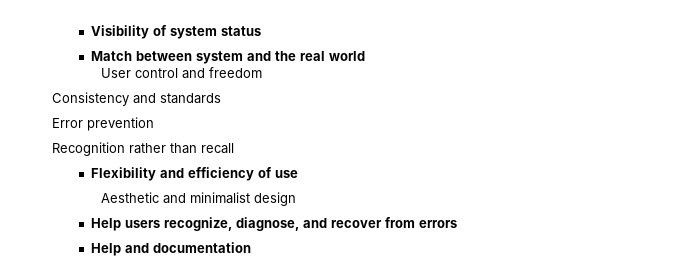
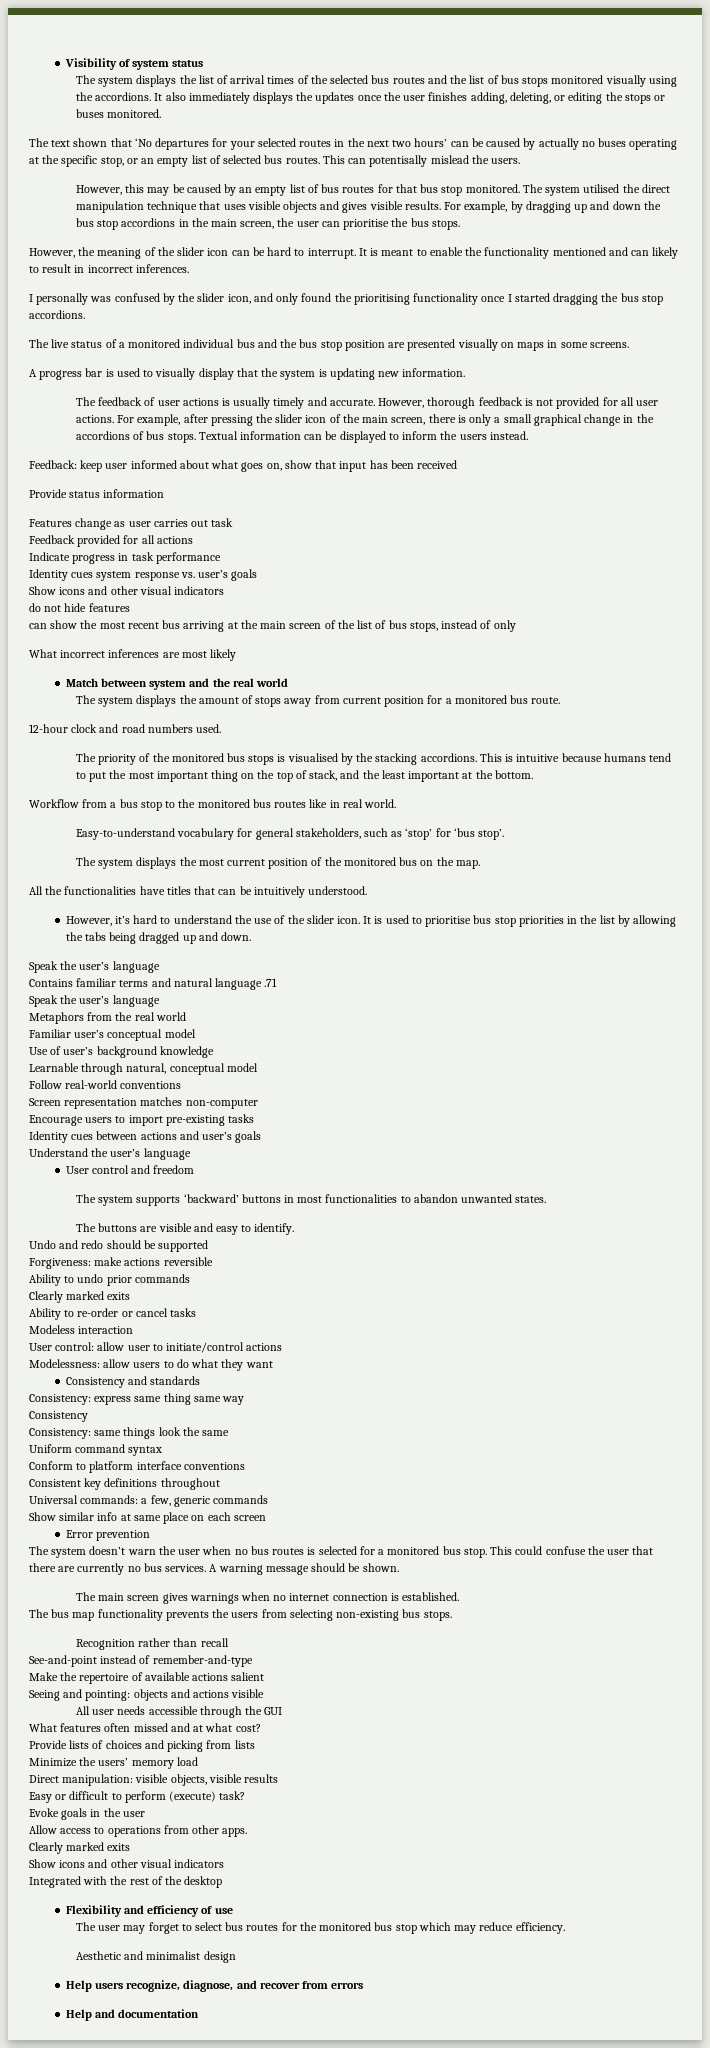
+ The system displays the list of arrival times of the selected bus routes and the list of bus stops monitored visually using the accordions. It also immediately displays the updates once the user finishes adding, deleting, or editing the stops or buses monitored.
+ The text shown that ‘No departures for your selected routes in the next two hours’ can be caused by actually no buses operating at the specific stop, or an empty list of selected bus routes. This can potentisally mislead the users.
+ However, this may be caused by an empty list of bus routes for that bus stop monitored. The system utilised the direct manipulation technique that uses visible objects and gives visible results. For example, by dragging up and down the bus stop accordions in the main screen, the user can prioritise the bus stops.
+ However, the meaning of the slider icon can be hard to interrupt. It is meant to enable the functionality mentioned and can likely to result in incorrect inferences.
+ I personally was confused by the slider icon, and only found the prioritising functionality once I started dragging the bus stop accordions.
+ The live status of a monitored individual bus and the bus stop position are presented visually on maps in some screens.
+ A progress bar is used to visually display that the system is updating new information.
+ The feedback of user actions is usually timely and accurate. However, thorough feedback is not provided for all user actions. For example, after pressing the slider icon of the main screen, there is only a small graphical change in the accordions of bus stops. Textual information can be displayed to inform the users instead.
+ Feedback: keep user informed about what goes on, show that input has been received
+ Provide status information
+ Features change as user carries out task
+ Feedback provided for all actions
+ Indicate progress in task performance
+ Identity cues system response vs. user’s goals
+ Show icons and other visual indicators
+ do not hide features
+ can show the most recent bus arriving at the main screen of the list of bus stops, instead of only
+ What incorrect inferences are most likely
+ The system displays the amount of stops away from current position for a monitored bus route.
+ 12-hour clock and road numbers used.
+ The priority of the monitored bus stops is visualised by the stacking accordions. This is intuitive because humans tend to put the most important thing on the top of stack, and the least important at the bottom.
+ Workflow from a bus stop to the monitored bus routes like in real world.
+ Easy-to-understand vocabulary for general stakeholders, such as ‘stop’ for ‘bus stop’.
+ The system displays the most current position of the monitored bus on the map.
+ All the functionalities have titles that can be intuitively understood.
+ However, it’s hard to understand the use of the slider icon. It is used to prioritise bus stop priorities in the list by allowing the tabs being dragged up and down.
+ Speak the user’s language
+ Contains familiar terms and natural language .71
+ Speak the user’s language
+ Metaphors from the real world
+ Familiar user’s conceptual model
+ Use of user’s background knowledge
+ Learnable through natural, conceptual model
+ Follow real-world conventions
+ Screen representation matches non-computer
+ Encourage users to import pre-existing tasks
+ Identity cues between actions and user’s goals
+ Understand the user’s language
  User control and freedom
+ The system supports ‘backward’ buttons in most functionalities to abandon unwanted states.
+ The buttons are visible and easy to identify.
+ Undo and redo should be supported
+ Forgiveness: make actions reversible
+ Ability to undo prior commands
+ Clearly marked exits
+ Ability to re-order or cancel tasks
+ Modeless interaction
+ User control: allow user to initiate/control actions
+ Modelessness: allow users to do what they want
  Consistency and standards
+ Consistency: express same thing same way
+ Consistency
+ Consistency: same things look the same
+ Uniform command syntax
+ Conform to platform interface conventions
+ Consistent key definitions throughout
+ Universal commands: a few, generic commands
+ Show similar info at same place on each screen
  Error prevention
+ The system doesn’t warn the user when no bus routes is selected for a monitored bus stop. This could confuse the user that there are currently no bus services. A warning message should be shown.
+ The main screen gives warnings when no internet connection is established.
+ The bus map functionality prevents the users from selecting non-existing bus stops.
  Recognition rather than recall
+ See-and-point instead of remember-and-type
+ Make the repertoire of available actions salient
+ Seeing and pointing: objects and actions visible
+ All user needs accessible through the GUI
+ What features often missed and at what cost?
+ Provide lists of choices and picking from lists
+ Minimize the users’ memory load
+ Direct manipulation: visible objects, visible results
+ Easy or difficult to perform (execute) task?
+ Evoke goals in the user
+ Allow access to operations from other apps.
+ Clearly marked exits
+ Show icons and other visual indicators
+ Integrated with the rest of the desktop
+ The user may forget to select bus routes for the monitored bus stop which may reduce efficiency.

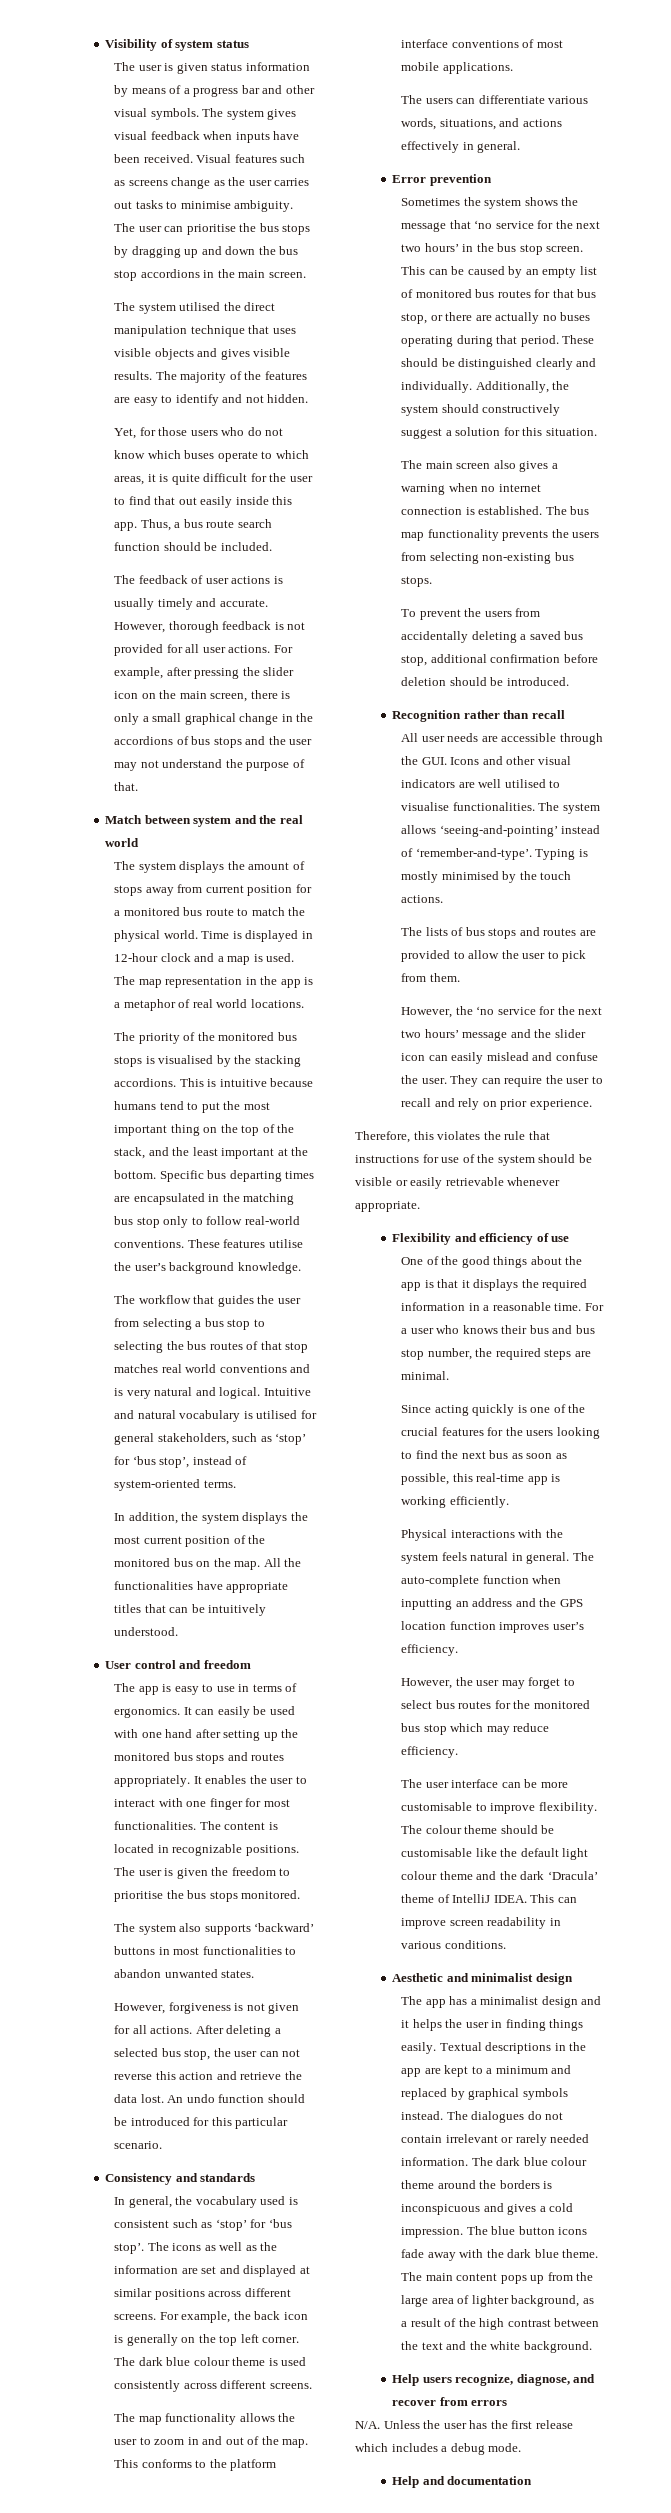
- The system displays the list of arrival times of the selected bus routes and the list of bus stops monitored visually using the accordions. It also immediately displays the updates once the user finishes adding, deleting, or editing the stops or buses monitored.
- The text shown that ‘No departures for your selected routes in the next two hours’ can be caused by actually no buses operating at the specific stop, or an empty list of selected bus routes. This can potentisally mislead the users.
- However, this may be caused by an empty list of bus routes for that bus stop monitored. The system utilised the direct manipulation technique that uses visible objects and gives visible results.
+ The user is given status information by means of a progress bar and other visual symbols. The system gives visual feedback when inputs have been received. Visual features such as screens change as the user carries out tasks to minimise ambiguity. The user can prioritise the bus stops by dragging up and down the bus stop accordions in the main screen.
+ The system utilised the direct manipulation technique that uses visible objects and gives visible results.
- For example, by dragging up and down the bus stop accordions in the main screen, the user can prioritise the bus stops.
- However, the meaning of the slider icon can be hard to interrupt. It is meant to enable the functionality mentioned and can likely to result in incorrect inferences.
- I personally was confused by the slider icon, and only found the prioritising functionality once I started dragging the bus stop accordions.
- The live status of a monitored individual bus and the bus stop position are presented visually on maps in some screens.
- A progress bar is used to visually display that the system is updating new information.
+ The majority of the features are easy to identify and not hidden.
+ Yet, for those users who do not know which buses operate to which areas, it is quite difficult for the user to find that out easily inside this app. Thus, a bus route search function should be included.
- For example, after pressing the slider icon of the main screen, there is only a small graphical change in the accordions of bus stops. Textual information can be displayed to inform the users instead.
- Feedback: keep user informed about what goes on, show that input has been received
- Provide status information
- Features change as user carries out task
- Feedback provided for all actions
- Indicate progress in task performance
- Identity cues system response vs. user’s goals
- Show icons and other visual indicators
- do not hide features
- can show the most recent bus arriving at the main screen of the list of bus stops, instead of only
- What incorrect inferences are most likely
+ For example, after pressing the slider icon on the main screen, there is only a small graphical change in the accordions of bus stops and the user may not understand the purpose of that.
- The system displays the amount of stops away from current position for a monitored bus route.
- 12-hour clock and road numbers used.
+ The system displays the amount of stops away from current position for a monitored bus route to match the physical world. Time is displayed in 12-hour clock and a map is used. The map representation in the app is a metaphor of real world locations.
- This is intuitive because humans tend to put the most important thing on the top of stack, and the least important at the bottom.
- Workflow from a bus stop to the monitored bus routes like in real world.
- Easy-to-understand vocabulary for general stakeholders, such as ‘stop’ for ‘bus stop’.
- The system displays the most current position of the monitored bus on the map.
- All the functionalities have titles that can be intuitively understood.
+ This is intuitive because humans tend to put the most important thing on the top of the stack, and the least important at the bottom. Specific bus departing times are encapsulated in the matching bus stop only to follow real-world conventions. These features utilise the user’s background knowledge.
+ The workflow that guides the user from selecting a bus stop to selecting the bus routes of that stop matches real world conventions and is very natural and logical. Intuitive and natural vocabulary is utilised for general stakeholders, such as ‘stop’ for ‘bus stop’, instead of system-oriented terms.
+ In addition, the system displays the most current position of the monitored bus on the map. All the functionalities have appropriate titles that can be intuitively understood.
- However, it’s hard to understand the use of the slider icon. It is used to prioritise bus stop priorities in the list by allowing the tabs being dragged up and down.
- Speak the user’s language
- Contains familiar terms and natural language .71
- Speak the user’s language
- Metaphors from the real world
- Familiar user’s conceptual model
- Use of user’s background knowledge
- Learnable through natural, conceptual model
- Follow real-world conventions
- Screen representation matches non-computer
- Encourage users to import pre-existing tasks
- Identity cues between actions and user’s goals
- Understand the user’s language
  User control and freedom
- The system supports ‘backward’ buttons in most functionalities to abandon unwanted states.
+ The app is easy to use in terms of ergonomics. It can easily be used with one hand after setting up the monitored bus stops and routes appropriately. It enables the user to interact with one finger for most functionalities. The content is located in recognizable positions. The user is given the freedom to prioritise the bus stops monitored.
+ The system also supports ‘backward’ buttons in most functionalities to abandon unwanted states.
- The buttons are visible and easy to identify.
- Undo and redo should be supported
- Forgiveness: make actions reversible
- Ability to undo prior commands
- Clearly marked exits
- Ability to re-order or cancel tasks
- Modeless interaction
- User control: allow user to initiate/control actions
- Modelessness: allow users to do what they want
+ However, forgiveness is not given for all actions. After deleting a selected bus stop, the user can not reverse this action and retrieve the data lost. An undo function should be introduced for this particular scenario.
  Consistency and standards
- Consistency: express same thing same way
- Consistency
- Consistency: same things look the same
- Uniform command syntax
- Conform to platform interface conventions
- Consistent key definitions throughout
- Universal commands: a few, generic commands
- Show similar info at same place on each screen
+ In general, the vocabulary used is consistent such as ‘stop’ for ‘bus stop’. The icons as well as the information are set and displayed at similar positions across different screens. For example, the back icon is generally on the top left corner. The dark blue colour theme is used consistently across different screens.
+ The map functionality allows the user to zoom in and out of the map. This conforms to the platform interface conventions of most mobile applications.
+ The users can differentiate various words, situations, and actions effectively in general.
  Error prevention
- The system doesn’t warn the user when no bus routes is selected for a monitored bus stop. This could confuse the user that there are currently no bus services. A warning message should be shown.
+ Sometimes the system shows the message that ‘no service for the next two hours’ in the bus stop screen. This can be caused by an empty list of monitored bus routes for that bus stop, or there are actually no buses operating during that period. These should be distinguished clearly and individually. Additionally, the system should constructively suggest a solution for this situation.
- The main screen gives warnings when no internet connection is established.
- The bus map functionality prevents the users from selecting non-existing bus stops.
+ The main screen also gives a warning when no internet connection is established. The bus map functionality prevents the users from selecting non-existing bus stops.
+ To prevent the users from accidentally deleting a saved bus stop, additional confirmation before deletion should be introduced.
  Recognition rather than recall
- See-and-point instead of remember-and-type
- Make the repertoire of available actions salient
- Seeing and pointing: objects and actions visible
- All user needs accessible through the GUI
- What features often missed and at what cost?
- Provide lists of choices and picking from lists
- Minimize the users’ memory load
- Direct manipulation: visible objects, visible results
- Easy or difficult to perform (execute) task?
- Evoke goals in the user
- Allow access to operations from other apps.
- Clearly marked exits
- Show icons and other visual indicators
- Integrated with the rest of the desktop
+ All user needs are accessible through the GUI. Icons and other visual indicators are well utilised to visualise functionalities. The system allows ‘seeing-and-pointing’ instead of ‘remember-and-type’. Typing is mostly minimised by the touch actions.
+ The lists of bus stops and routes are provided to allow the user to pick from them.
+ However, the ‘no service for the next two hours’ message and the slider icon can easily mislead and confuse the user. They can require the user to recall and rely on prior experience.
+ Therefore, this violates the rule that instructions for use of the system should be visible or easily retrievable whenever appropriate.
- The user may forget to select bus routes for the monitored bus stop which may reduce efficiency.
+ One of the good things about the app is that it displays the required information in a reasonable time. For a user who knows their bus and bus stop number, the required steps are minimal.
+ Since acting quickly is one of the crucial features for the users looking to find the next bus as soon as possible, this real-time app is working efficiently.
+ Physical interactions with the system feels natural in general. The auto-complete function when inputting an address and the GPS location function improves user’s efficiency.
+ However, the user may forget to select bus routes for the monitored bus stop which may reduce efficiency.
+ The user interface can be more customisable to improve flexibility. The colour theme should be customisable like the default light colour theme and the dark ‘Dracula’ theme of IntelliJ IDEA. This can improve screen readability in various conditions.
  Aesthetic and minimalist design
+ The app has a minimalist design and it helps the user in finding things easily. Textual descriptions in the app are kept to a minimum and replaced by graphical symbols instead. The dialogues do not contain irrelevant or rarely needed information. The dark blue colour theme around the borders is inconspicuous and gives a cold impression. The blue button icons fade away with the dark blue theme. The main content pops up from the large area of lighter background, as a result of the high contrast between the text and the white background.
+ N/A. Unless the user has the first release which includes a debug mode.

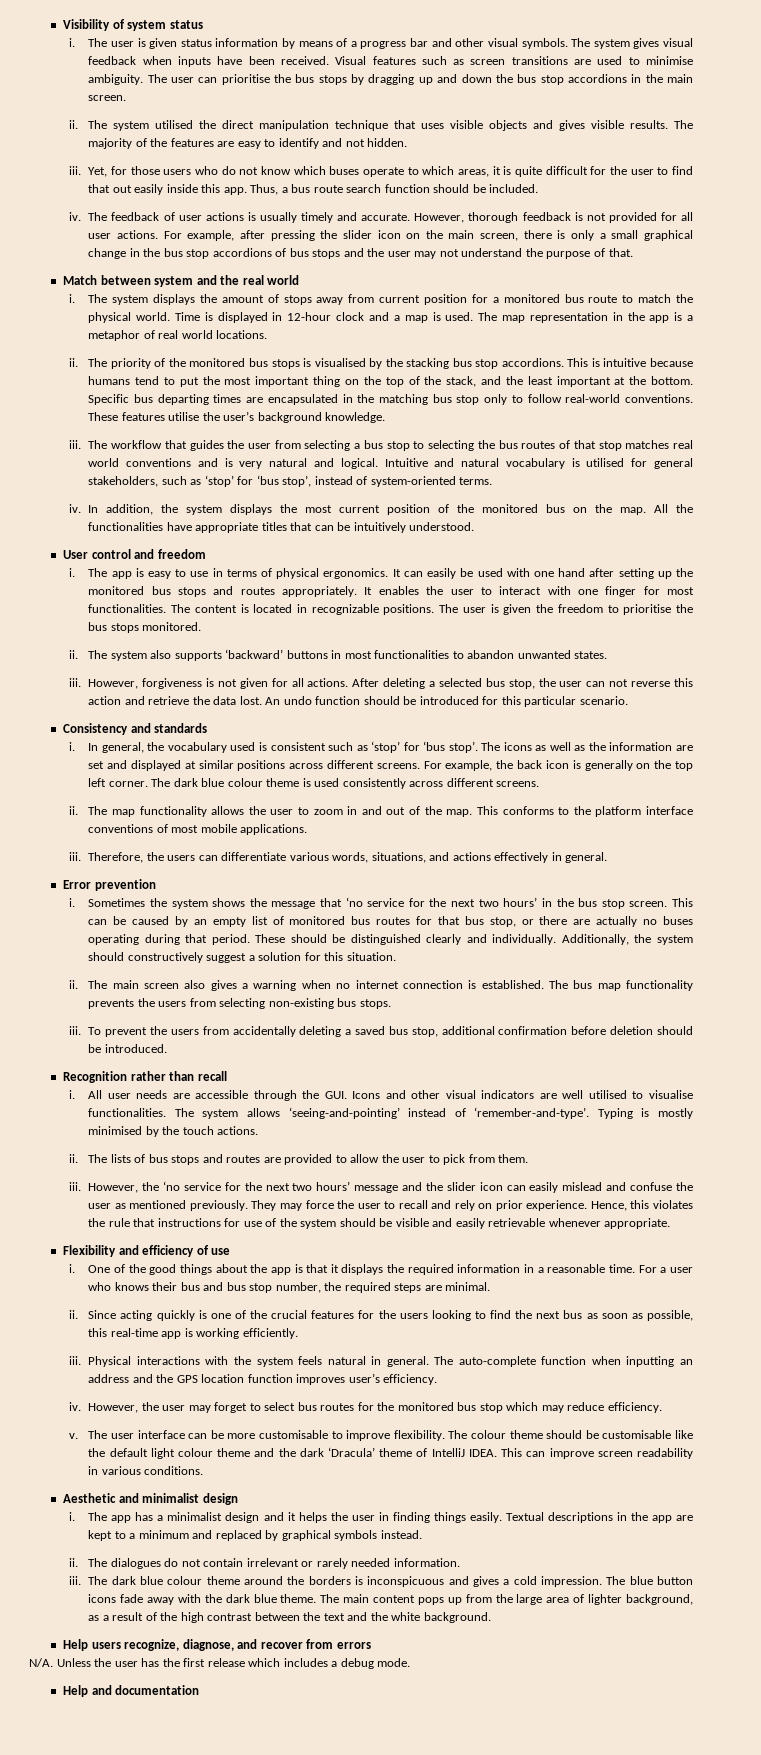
  Visibility of system status
- The user is given status information by means of a progress bar and other visual symbols.
+ i. The user is given status information by means of a progress bar and other visual symbols.
- Visual features such as screens change as the user carries out tasks to minimise ambiguity.
+ Visual features such as screen transitions are used to minimise ambiguity.
  The user can prioritise the bus stops by dragging up and down the bus stop accordions in the main screen.
- The system utilised the direct manipulation technique that uses visible objects and gives visible results.
+ ii. The system utilised the direct manipulation technique that uses visible objects and gives visible results.
  The majority of the features are easy to identify and not hidden.
- Yet, for those users who do not know which buses operate to which areas, it is quite difficult for the user to find that out easily inside this app.
+ iii. Yet, for those users who do not know which buses operate to which areas, it is quite difficult for the user to find that out easily inside this app.
  Thus, a bus route search function should be included.
- The feedback of user actions is usually timely and accurate.
+ iv. The feedback of user actions is usually timely and accurate.
- For example, after pressing the slider icon on the main screen, there is only a small graphical change in the accordions of bus stops and the user may not understand the purpose of that.
+ For example, after pressing the slider icon on the main screen, there is only a small graphical change in the bus stop accordions of bus stops and the user may not understand the purpose of that.
  Match between system and the real world
- The system displays the amount of stops away from current position for a monitored bus route to match the physical world.
+ i. The system displays the amount of stops away from current position for a monitored bus route to match the physical world.
  The map representation in the app is a metaphor of real world locations.
- The priority of the monitored bus stops is visualised by the stacking accordions.
+ ii. The priority of the monitored bus stops is visualised by the stacking bus stop accordions.
  These features utilise the user’s background knowledge.
- The workflow that guides the user from selecting a bus stop to selecting the bus routes of that stop matches real world conventions and is very natural and logical.
+ iii. The workflow that guides the user from selecting a bus stop to selecting the bus routes of that stop matches real world conventions and is very natural and logical.
  Intuitive and natural vocabulary is utilised for general stakeholders, such as ‘stop’ for ‘bus stop’, instead of system-oriented terms.
- In addition, the system displays the most current position of the monitored bus on the map.
+ iv. In addition, the system displays the most current position of the monitored bus on the map.
  User control and freedom
- The app is easy to use in terms of ergonomics.
+ i. The app is easy to use in terms of physical ergonomics.
  The user is given the freedom to prioritise the bus stops monitored.
- The system also supports ‘backward’ buttons in most functionalities to abandon unwanted states.
- However, forgiveness is not given for all actions.
+ ii. The system also supports ‘backward’ buttons in most functionalities to abandon unwanted states.
+ iii. However, forgiveness is not given for all actions.
  Consistency and standards
- In general, the vocabulary used is consistent such as ‘stop’ for ‘bus stop’.
+ i. In general, the vocabulary used is consistent such as ‘stop’ for ‘bus stop’.
  The dark blue colour theme is used consistently across different screens.
- The map functionality allows the user to zoom in and out of the map.
+ ii. The map functionality allows the user to zoom in and out of the map.
- The users can differentiate various words, situations, and actions effectively in general.
+ iii. Therefore, the users can differentiate various words, situations, and actions effectively in general.
  Error prevention
- Sometimes the system shows the message that ‘no service for the next two hours’ in the bus stop screen.
+ i. Sometimes the system shows the message that ‘no service for the next two hours’ in the bus stop screen.
  Additionally, the system should constructively suggest a solution for this situation.
- The main screen also gives a warning when no internet connection is established.
+ ii. The main screen also gives a warning when no internet connection is established.
  The bus map functionality prevents the users from selecting non-existing bus stops.
- To prevent the users from accidentally deleting a saved bus stop, additional confirmation before deletion should be introduced.
+ iii. To prevent the users from accidentally deleting a saved bus stop, additional confirmation before deletion should be introduced.
  Recognition rather than recall
- All user needs are accessible through the GUI. Icons and other visual indicators are well utilised to visualise functionalities.
+ i. All user needs are accessible through the GUI. Icons and other visual indicators are well utilised to visualise functionalities.
  Typing is mostly minimised by the touch actions.
- The lists of bus stops and routes are provided to allow the user to pick from them.
- However, the ‘no service for the next two hours’ message and the slider icon can easily mislead and confuse the user. They can require the user to recall and rely on prior experience.
- Therefore, this violates the rule that instructions for use of the system should be visible or easily retrievable whenever appropriate.
+ ii. The lists of bus stops and routes are provided to allow the user to pick from them.
+ iii. However, the ‘no service for the next two hours’ message and the slider icon can easily mislead and confuse the user as mentioned previously. They may force the user to recall and rely on prior experience. Hence, this violates the rule that instructions for use of the system should be visible and easily retrievable whenever appropriate.
  Flexibility and efficiency of use
- One of the good things about the app is that it displays the required information in a reasonable time.
+ i. One of the good things about the app is that it displays the required information in a reasonable time.
  For a user who knows their bus and bus stop number, the required steps are minimal.
- Since acting quickly is one of the crucial features for the users looking to find the next bus as soon as possible, this real-time app is working efficiently.
- Physical interactions with the system feels natural in general.
+ ii. Since acting quickly is one of the crucial features for the users looking to find the next bus as soon as possible, this real-time app is working efficiently.
+ iii. Physical interactions with the system feels natural in general.
  The auto-complete function when inputting an address and the GPS location function improves user’s efficiency.
- However, the user may forget to select bus routes for the monitored bus stop which may reduce efficiency.
+ iv. However, the user may forget to select bus routes for the monitored bus stop which may reduce efficiency.
+ v.
  Aesthetic and minimalist design
- The app has a minimalist design and it helps the user in finding things easily.
+ i. The app has a minimalist design and it helps the user in finding things easily.
- Textual descriptions in the app are kept to a minimum and replaced by graphical symbols instead. The dialogues do not contain irrelevant or rarely needed information.
+ Textual descriptions in the app are kept to a minimum and replaced by graphical symbols instead.
+ ii. The dialogues do not contain irrelevant or rarely needed information.
+ iii.

